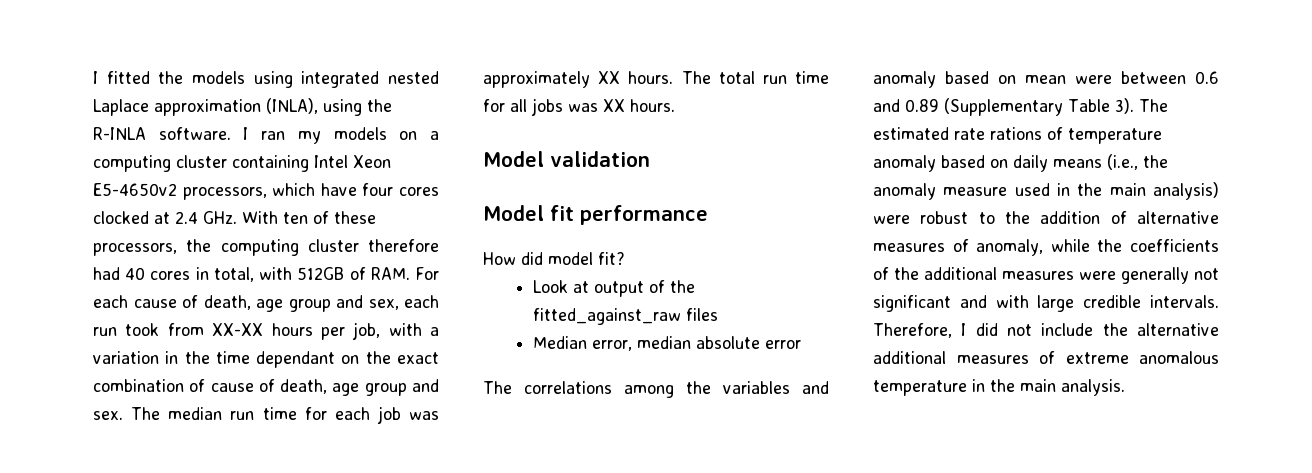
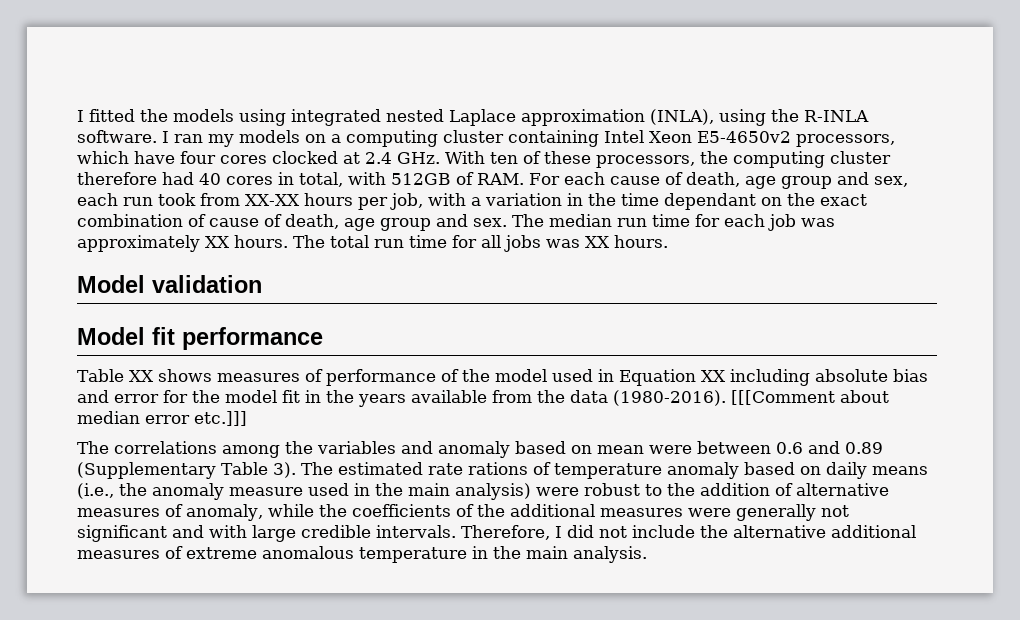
- How did model fit?
- Look at output of the fitted_against_raw files
- Median error, median absolute error
+ Table XX shows measures of performance of the model used in Equation XX including absolute bias and error for the model fit in the years available from the data (1980-2016). [[[Comment about median error etc.]]]

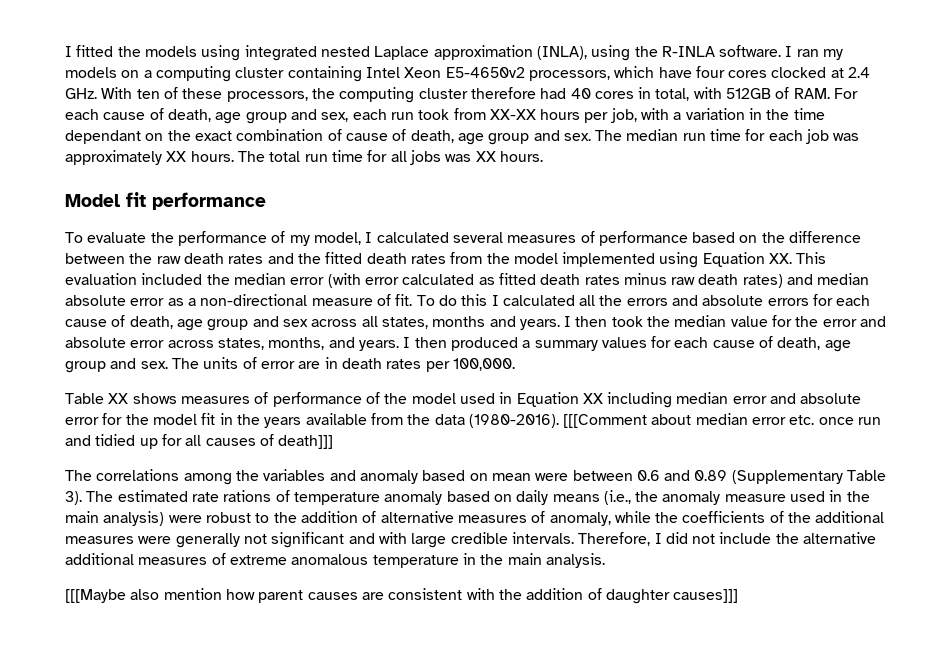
- Model validation
+ To evaluate the performance of my model, I calculated several measures of performance based on the difference between the raw death rates and the fitted death rates from the model implemented using Equation XX. This evaluation included the median error (with error calculated as fitted death rates minus raw death rates) and median absolute error as a non-directional measure of fit. To do this I calculated all the errors and absolute errors for each cause of death, age group and sex across all states, months and years. I then took the median value for the error and absolute error across states, months, and years. I then produced a summary values for each cause of death, age group and sex. The units of error are in death rates per 100,000.
- Table XX shows measures of performance of the model used in Equation XX including absolute bias and error for the model fit in the years available from the data (1980-2016).
+ Table XX shows measures of performance of the model used in Equation XX including median error and absolute error for the model fit in the years available from the data (1980-2016).
- [[[Comment about median error etc.]]]
+ [[[Comment about median error etc. once run and tidied up for all causes of death]]]
+ [[[Maybe also mention how parent causes are consistent with the addition of daughter causes]]]

